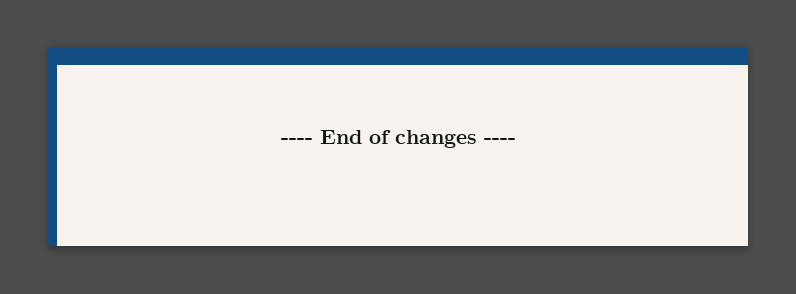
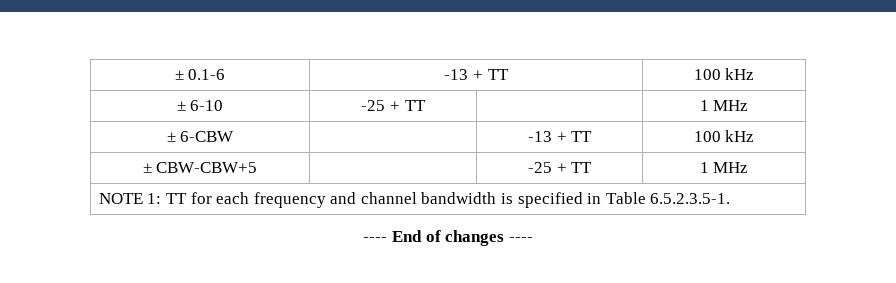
+ ± 0.1-6 | -13 + TT | 100 kHz
+ ± 6-10 | -25 + TT | | 1 MHz
+ ± 6-CBW | | -13 + TT | 100 kHz
+ ± CBW-CBW+5 | | -25 + TT | 1 MHz
+ NOTE 1: TT for each frequency and channel bandwidth is specified in Table 6.5.2.3.5-1.

